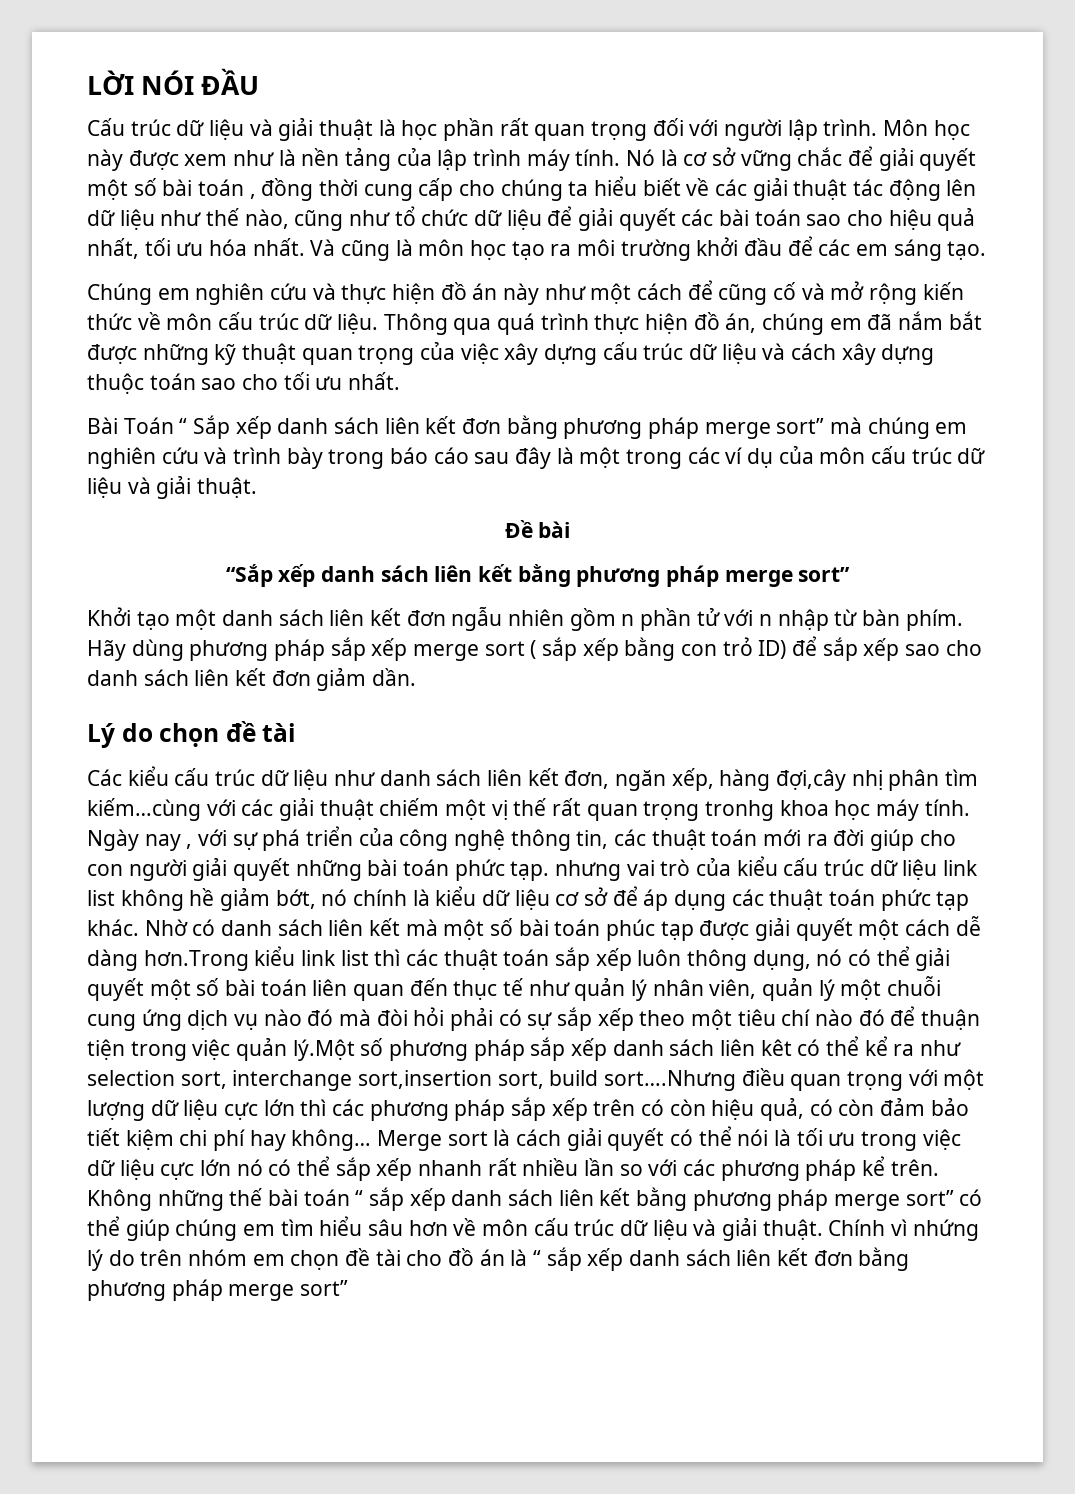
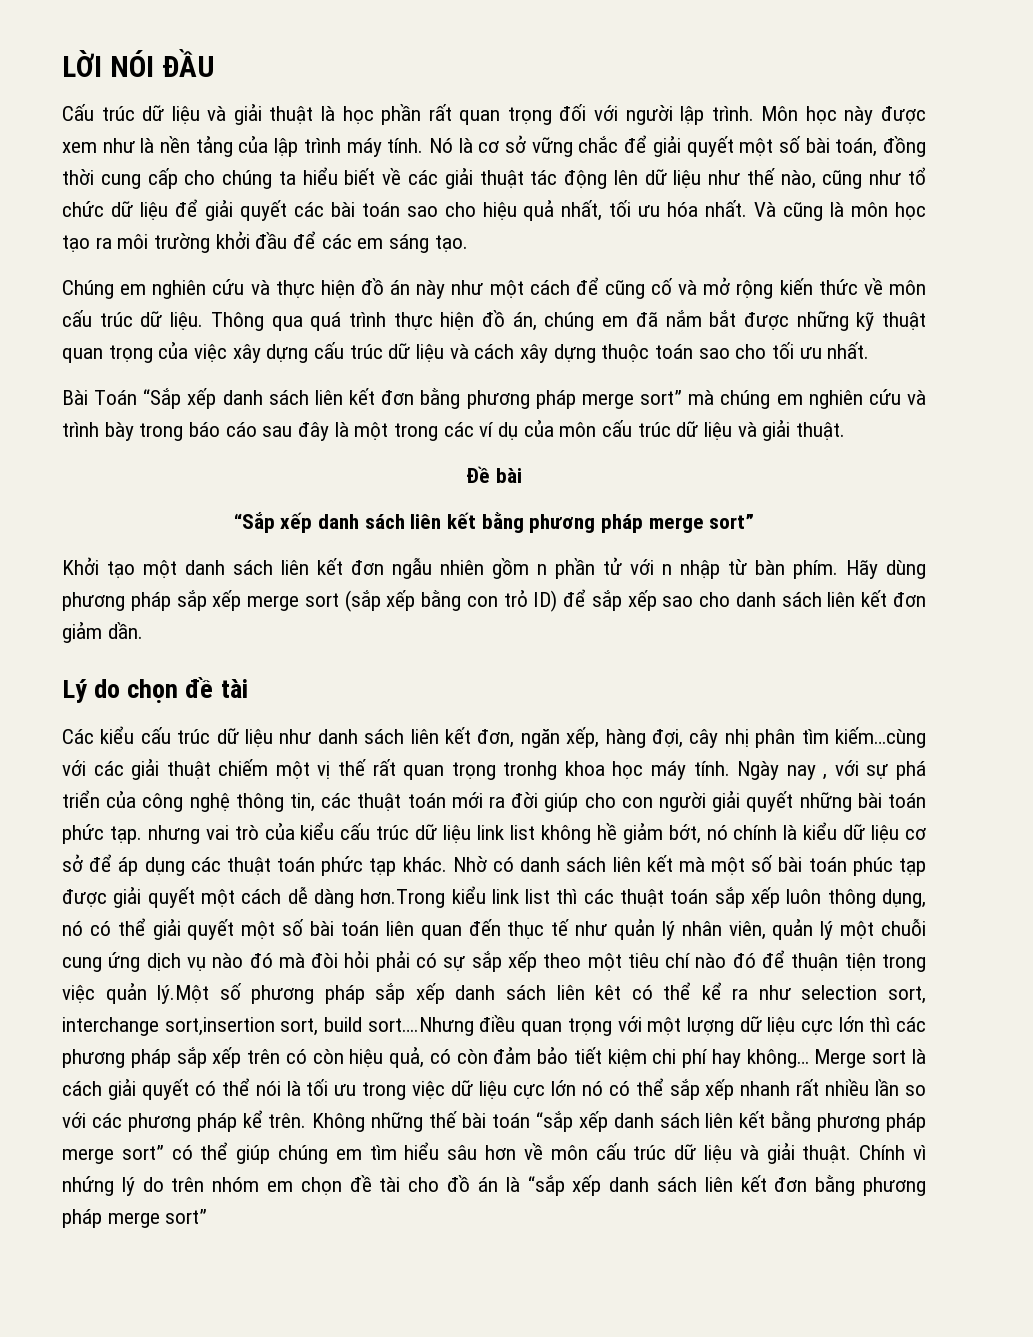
- Nó là cơ sở vững chắc để giải quyết một số bài toán , đồng thời cung cấp cho chúng ta hiểu biết về các giải thuật tác động lên dữ liệu như thế nào, cũng như tổ chức dữ liệu để giải quyết các bài toán sao cho hiệu quả nhất, tối ưu hóa nhất.
+ Nó là cơ sở vững chắc để giải quyết một số bài toán, đồng thời cung cấp cho chúng ta hiểu biết về các giải thuật tác động lên dữ liệu như thế nào, cũng như tổ chức dữ liệu để giải quyết các bài toán sao cho hiệu quả nhất, tối ưu hóa nhất.
- Bài Toán “ Sắp xếp danh sách liên kết đơn bằng phương pháp merge sort” mà chúng em nghiên cứu và trình bày trong báo cáo sau đây là một trong các ví dụ của môn cấu trúc dữ liệu và giải thuật.
+ Bài Toán “Sắp xếp danh sách liên kết đơn bằng phương pháp merge sort” mà chúng em nghiên cứu và trình bày trong báo cáo sau đây là một trong các ví dụ của môn cấu trúc dữ liệu và giải thuật.
- Hãy dùng phương pháp sắp xếp merge sort ( sắp xếp bằng con trỏ ID) để sắp xếp sao cho danh sách liên kết đơn giảm dần.
+ Hãy dùng phương pháp sắp xếp merge sort (sắp xếp bằng con trỏ ID) để sắp xếp sao cho danh sách liên kết đơn giảm dần.
- Các kiểu cấu trúc dữ liệu như danh sách liên kết đơn, ngăn xếp, hàng đợi,cây nhị phân tìm kiếm…cùng với các giải thuật chiếm một vị thế rất quan trọng tronhg khoa học máy tính.
+ Các kiểu cấu trúc dữ liệu như danh sách liên kết đơn, ngăn xếp, hàng đợi, cây nhị phân tìm kiếm…cùng với các giải thuật chiếm một vị thế rất quan trọng tronhg khoa học máy tính.
- Không những thế bài toán “ sắp xếp danh sách liên kết bằng phương pháp merge sort” có thể giúp chúng em tìm hiểu sâu hơn về môn cấu trúc dữ liệu và giải thuật.
+ Không những thế bài toán “sắp xếp danh sách liên kết bằng phương pháp merge sort” có thể giúp chúng em tìm hiểu sâu hơn về môn cấu trúc dữ liệu và giải thuật.
- Chính vì nhứng lý do trên nhóm em chọn đề tài cho đồ án là “ sắp xếp danh sách liên kết đơn bằng phương pháp merge sort”
+ Chính vì nhứng lý do trên nhóm em chọn đề tài cho đồ án là “sắp xếp danh sách liên kết đơn bằng phương pháp merge sort”

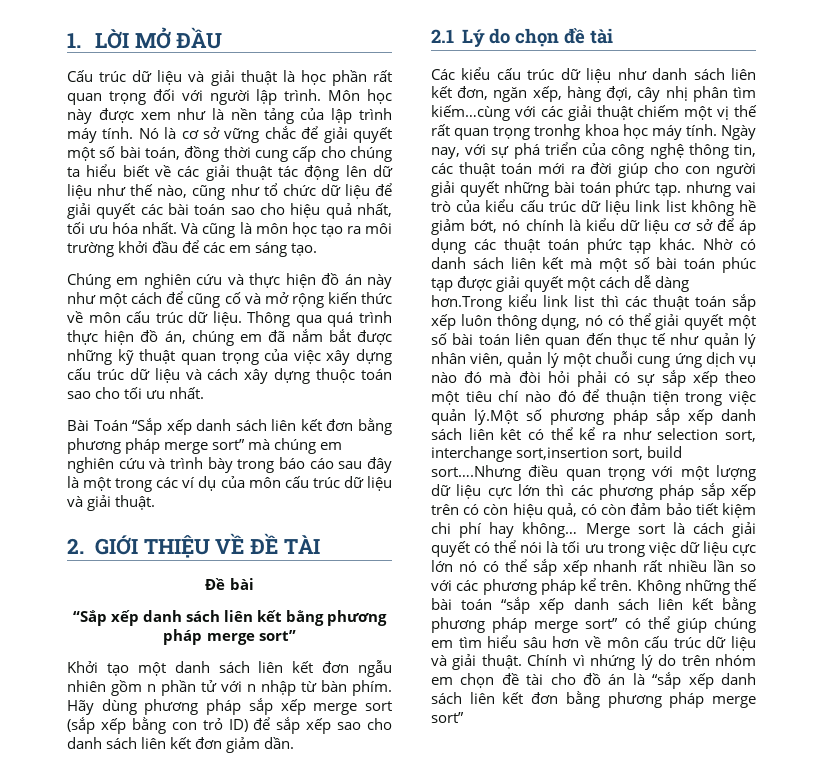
- LỜI NÓI ĐẦU
+ 1. LỜI MỞ ĐẦU
+ 2. GIỚI THIỆU VỀ ĐỀ TÀI
- Lý do chọn đề tài
+ 2.1 Lý do chọn đề tài
- Ngày nay , với sự phá triển của công nghệ thông tin, các thuật toán mới ra đời giúp cho con người giải quyết những bài toán phức tạp. nhưng vai trò của kiểu cấu trúc dữ liệu link list không hề giảm bớt, nó chính là kiểu dữ liệu cơ sở để áp dụng các thuật toán phức tạp khác.
+ Ngày nay, với sự phá triển của công nghệ thông tin, các thuật toán mới ra đời giúp cho con người giải quyết những bài toán phức tạp. nhưng vai trò của kiểu cấu trúc dữ liệu link list không hề giảm bớt, nó chính là kiểu dữ liệu cơ sở để áp dụng các thuật toán phức tạp khác.

